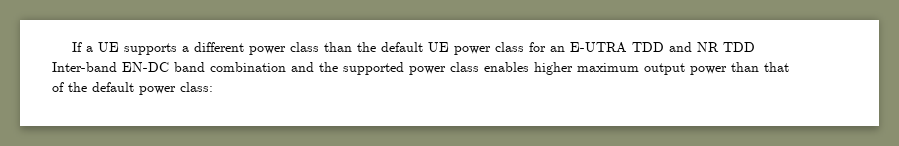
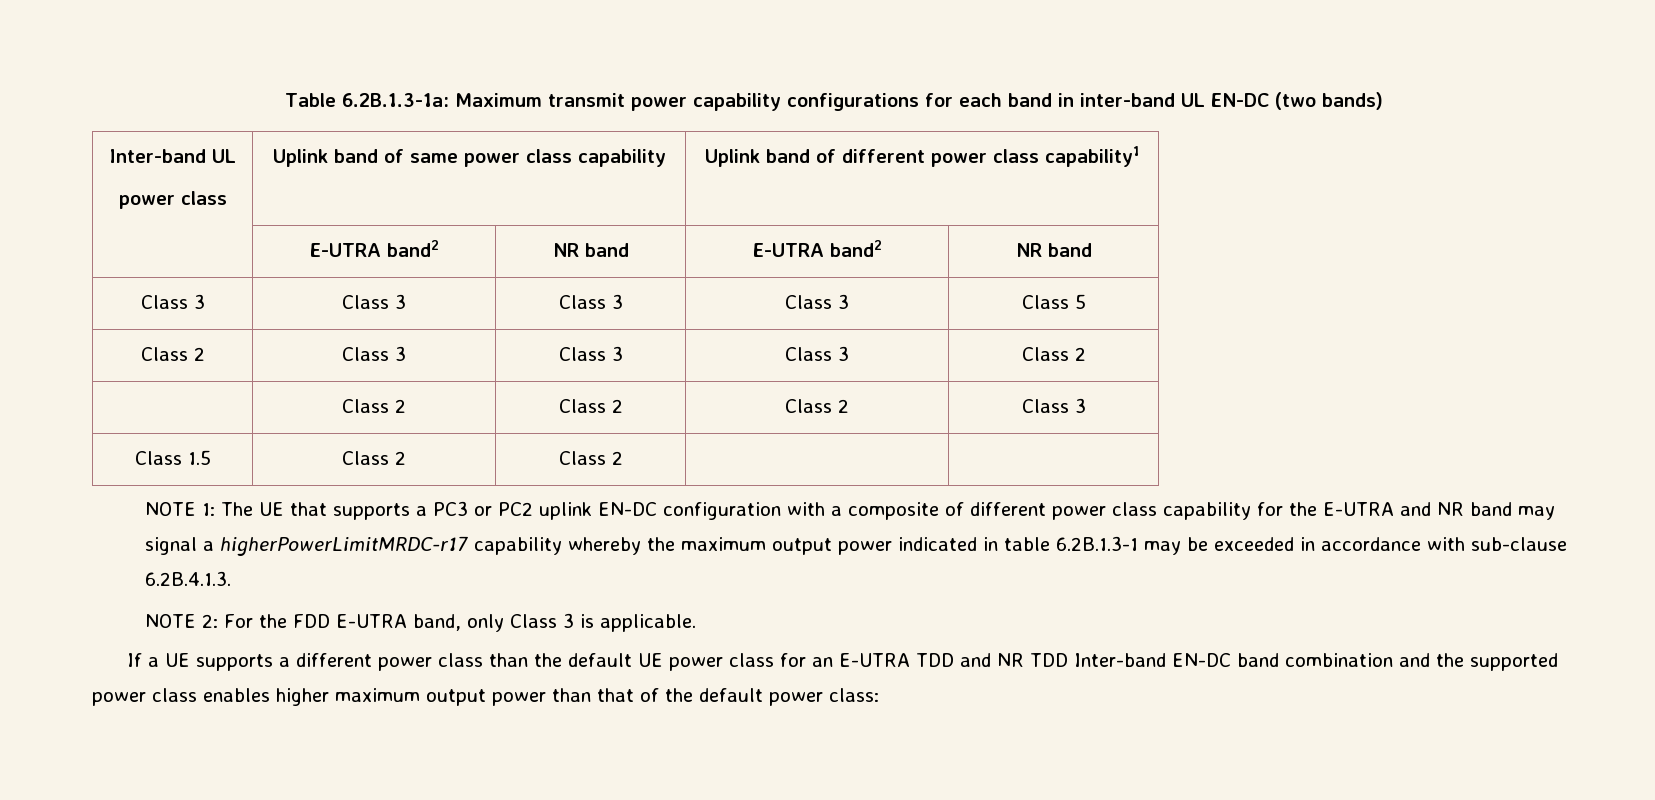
+ Table 6.2B.1.3-1a: Maximum transmit power capability configurations for each band in inter-band UL EN-DC (two bands)
+ Inter-band UL
+ power class | Uplink band of same power class capability | Uplink band of different power class capability1
+ | E-UTRA band2 | NR band | E-UTRA band2 | NR band
+ Class 3 | Class 3 | Class 3 | Class 3 | Class 5
+ Class 2 | Class 3 | Class 3 | Class 3 | Class 2
+ | Class 2 | Class 2 | Class 2 | Class 3
+ Class 1.5 | Class 2 | Class 2 | |
+ NOTE 1: The UE that supports a PC3 or PC2 uplink EN-DC configuration with a composite of different power class capability for the E-UTRA and NR band may signal a higherPowerLimitMRDC-r17 capability whereby the maximum output power indicated in table 6.2B.1.3-1 may be exceeded in accordance with sub-clause 6.2B.4.1.3.
+ NOTE 2: For the FDD E-UTRA band, only Class 3 is applicable.

